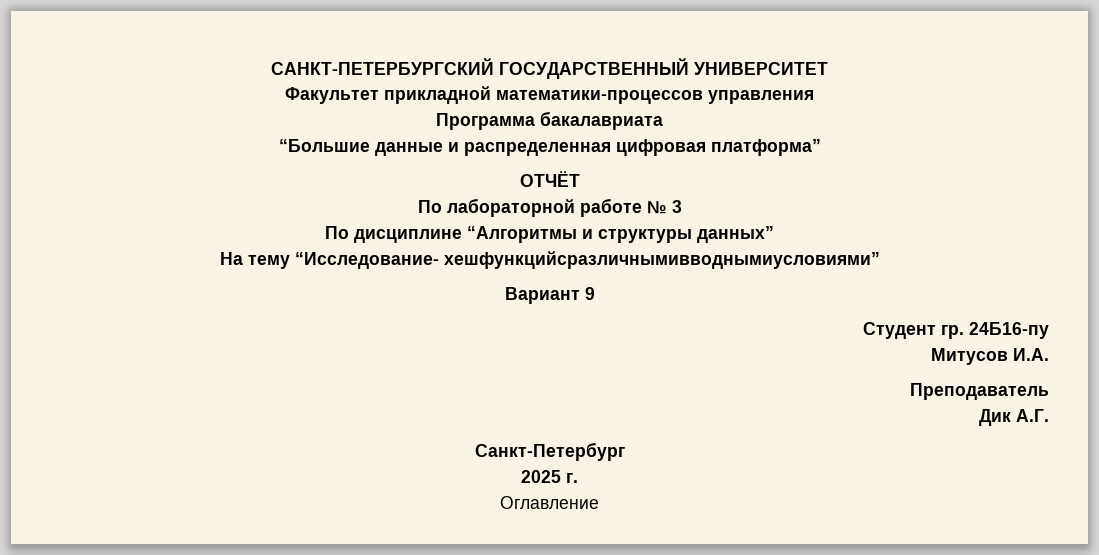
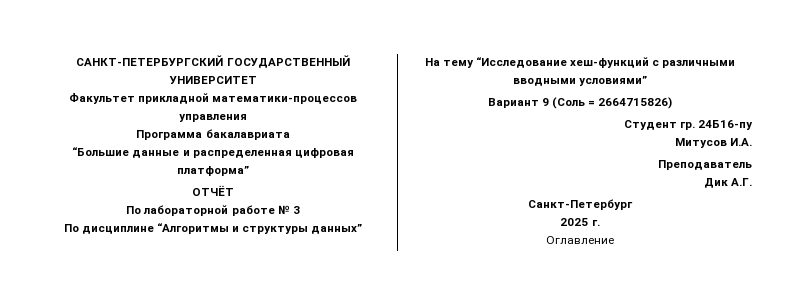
- На тему “Исследование- хешфункцийсразличнымивводнымиусловиями”
+ На тему “Исследование хеш-функций с различными вводными условиями”
- Вариант 9
+ Вариант 9 (Соль = 2664715826)

